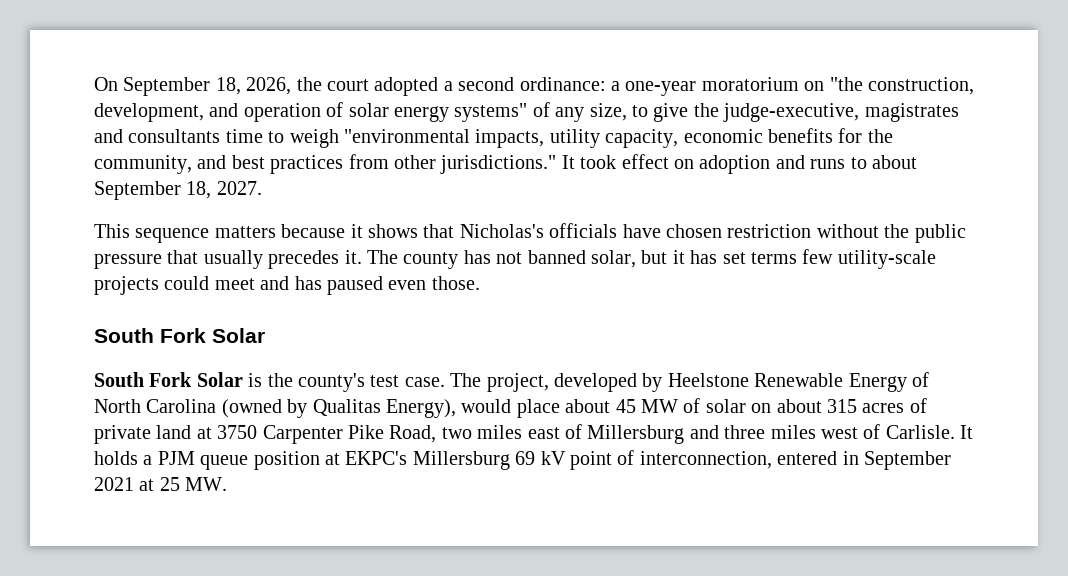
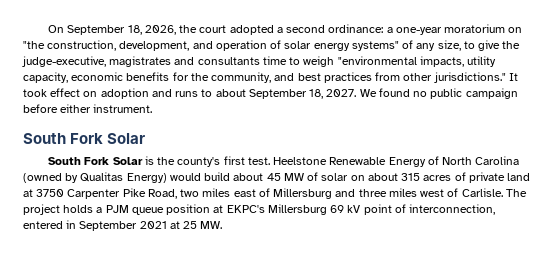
- It took effect on adoption and runs to about September 18, 2027.
- This sequence matters because it shows that Nicholas's officials have chosen restriction without the public pressure that usually precedes it. The county has not banned solar, but it has set terms few utility-scale projects could meet and has paused even those.
+ It took effect on adoption and runs to about September 18, 2027. We found no public campaign before either instrument.
- South Fork Solar is the county's test case. The project, developed by Heelstone Renewable Energy of North Carolina (owned by Qualitas Energy), would place about 45 MW of solar on about 315 acres of private land at 3750 Carpenter Pike Road, two miles east of Millersburg and three miles west of Carlisle.
+ South Fork Solar is the county's first test. Heelstone Renewable Energy of North Carolina (owned by Qualitas Energy) would build about 45 MW of solar on about 315 acres of private land at 3750 Carpenter Pike Road, two miles east of Millersburg and three miles west of Carlisle.
- It holds a PJM queue position at EKPC's Millersburg 69 kV point of interconnection, entered in September 2021 at 25 MW.
+ The project holds a PJM queue position at EKPC's Millersburg 69 kV point of interconnection, entered in September 2021 at 25 MW.

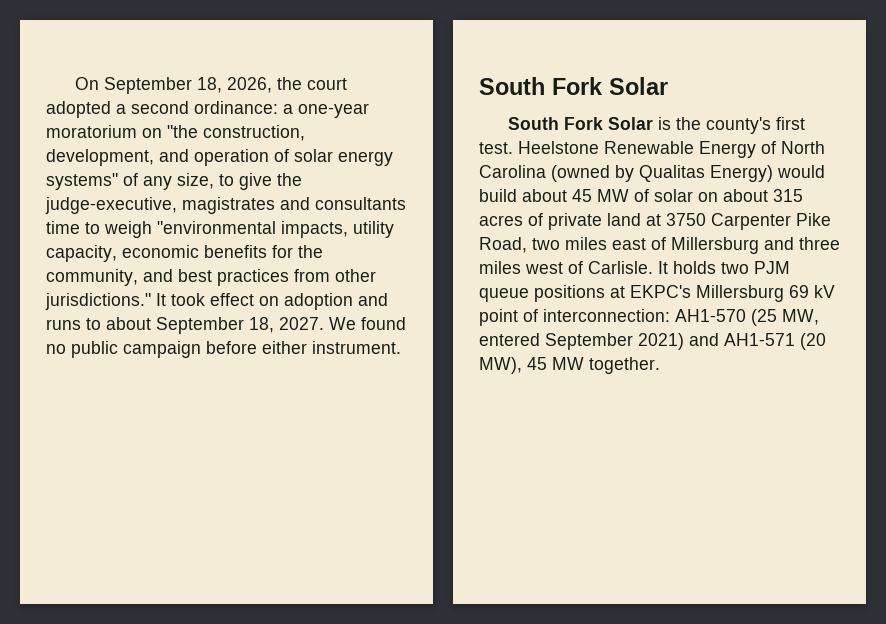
- The project holds a PJM queue position at EKPC's Millersburg 69 kV point of interconnection, entered in September 2021 at 25 MW.
+ It holds two PJM queue positions at EKPC's Millersburg 69 kV point of interconnection: AH1-570 (25 MW, entered September 2021) and AH1-571 (20 MW), 45 MW together.

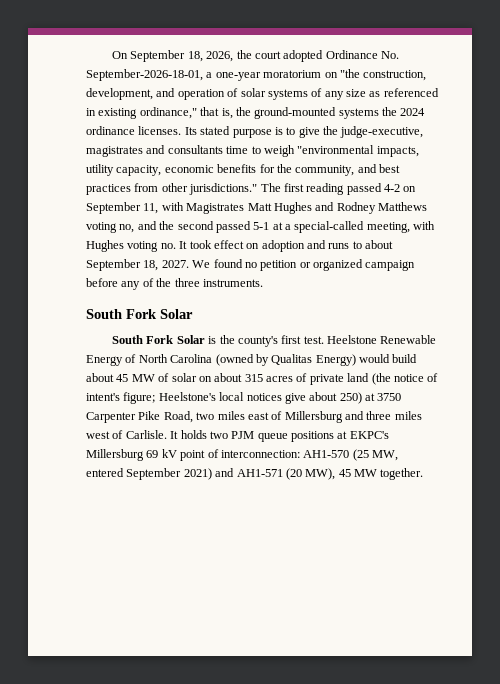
- On September 18, 2026, the court adopted a second ordinance: a one-year moratorium on "the construction, development, and operation of solar energy systems" of any size, to give the judge-executive, magistrates and consultants time to weigh "environmental impacts, utility capacity, economic benefits for the community, and best practices from other jurisdictions."
+ On September 18, 2026, the court adopted Ordinance No. September-2026-18-01, a one-year moratorium on "the construction, development, and operation of solar systems of any size as referenced in existing ordinance," that is, the ground-mounted systems the 2024 ordinance licenses. Its stated purpose is to give the judge-executive, magistrates and consultants time to weigh "environmental impacts, utility capacity, economic benefits for the community, and best practices from other jurisdictions."
- It took effect on adoption and runs to about September 18, 2027.
+ The first reading passed 4-2 on September 11, with Magistrates Matt Hughes and Rodney Matthews voting no, and the second passed 5-1 at a special-called meeting, with Hughes voting no. It took effect on adoption and runs to about September 18, 2027.
- We found no public campaign before either instrument.
+ We found no petition or organized campaign before any of the three instruments.
- Heelstone Renewable Energy of North Carolina (owned by Qualitas Energy) would build about 45 MW of solar on about 315 acres of private land at 3750 Carpenter Pike Road, two miles east of Millersburg and three miles west of Carlisle.
+ Heelstone Renewable Energy of North Carolina (owned by Qualitas Energy) would build about 45 MW of solar on about 315 acres of private land (the notice of intent's figure; Heelstone's local notices give about 250) at 3750 Carpenter Pike Road, two miles east of Millersburg and three miles west of Carlisle.

